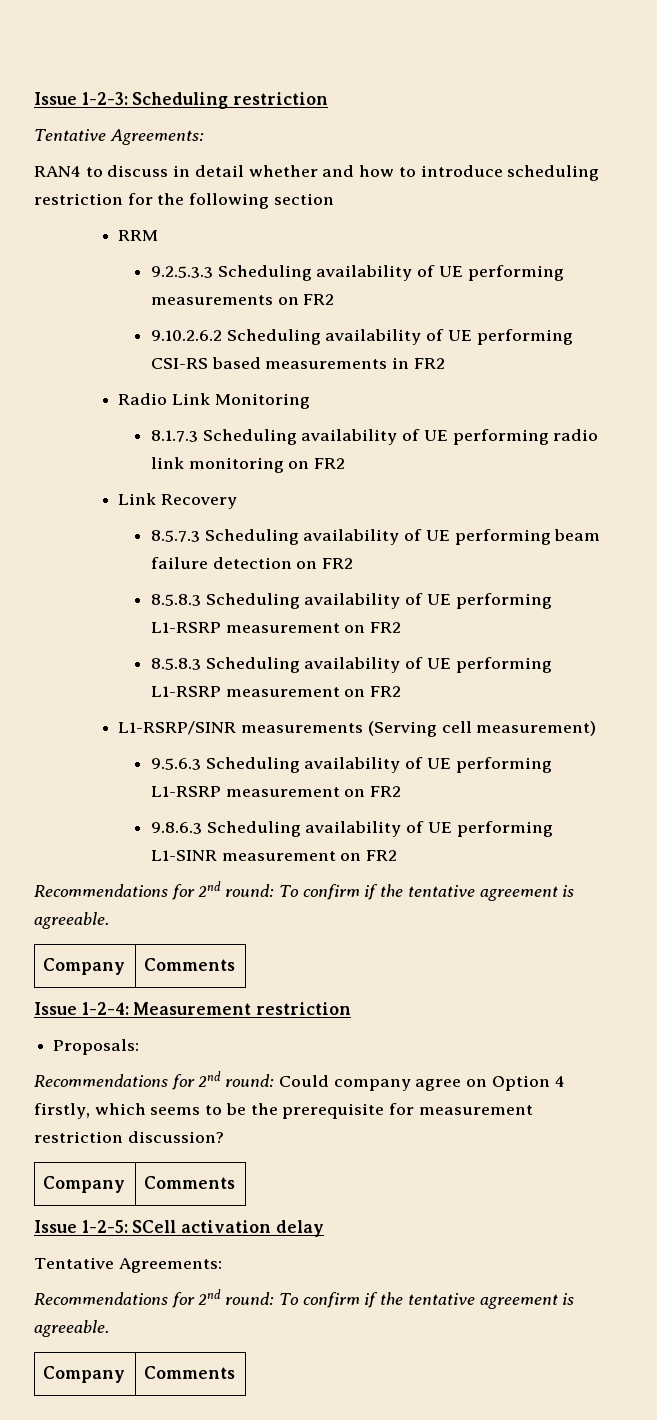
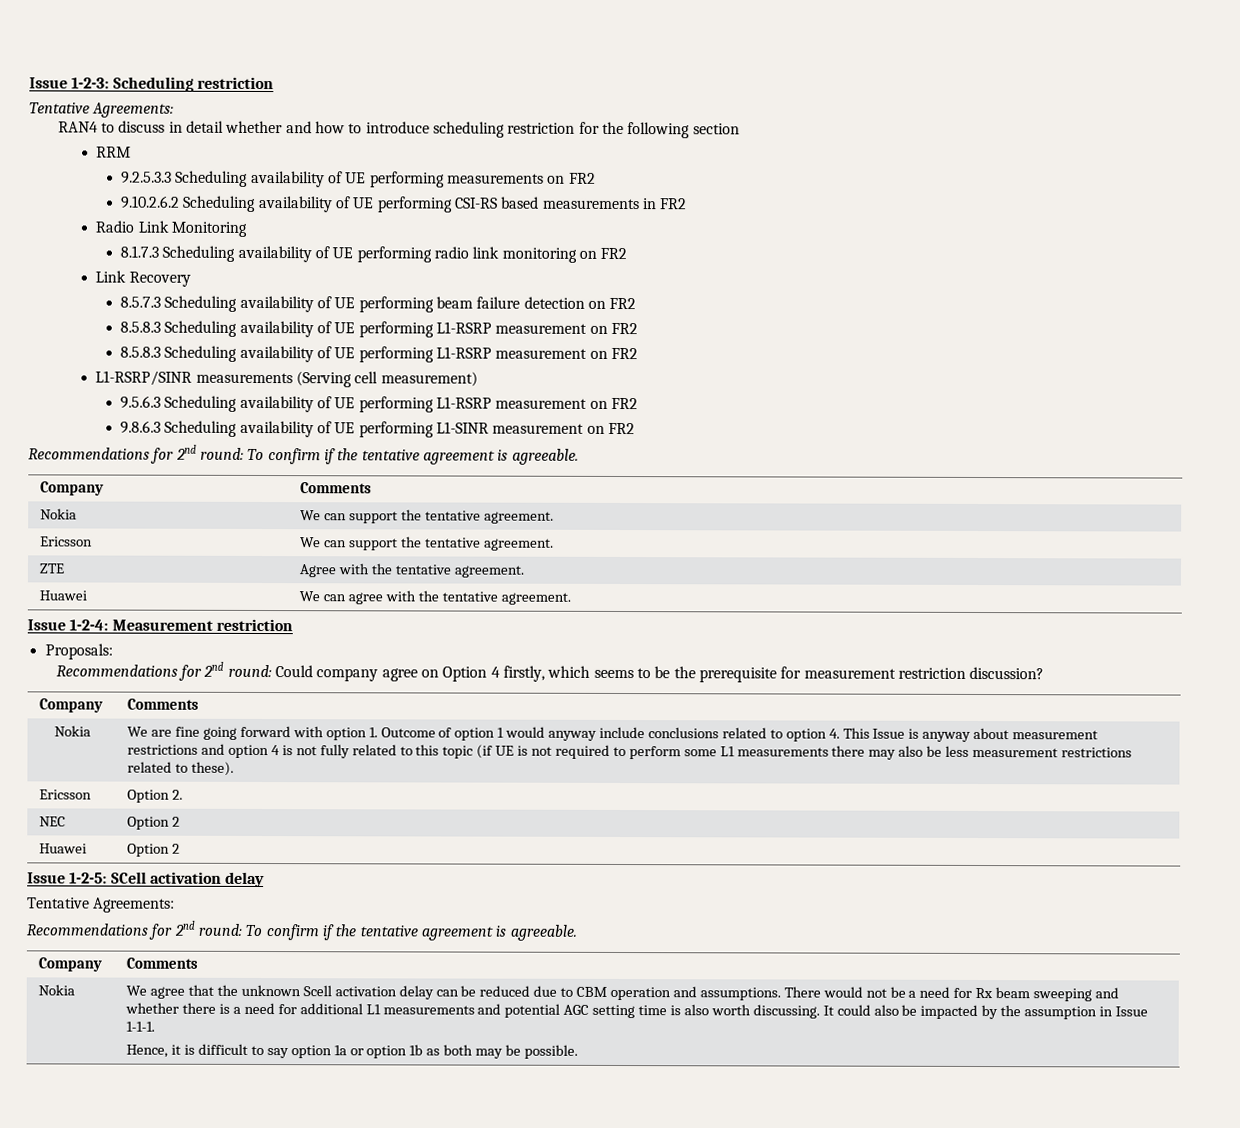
+ Nokia | We can support the tentative agreement.
+ Ericsson | We can support the tentative agreement.
+ ZTE | Agree with the tentative agreement.
+ Huawei | We can agree with the tentative agreement.
+ Nokia | We are fine going forward with option 1. Outcome of option 1 would anyway include conclusions related to option 4. This Issue is anyway about measurement restrictions and option 4 is not fully related to this topic (if UE is not required to perform some L1 measurements there may also be less measurement restrictions related to these).
+ Ericsson | Option 2.
+ NEC | Option 2
+ Huawei | Option 2
+ Nokia | We agree that the unknown Scell activation delay can be reduced due to CBM operation and assumptions. There would not be a need for Rx beam sweeping and whether there is a need for additional L1 measurements and potential AGC setting time is also worth discussing. It could also be impacted by the assumption in Issue 1-1-1.
+ Hence, it is difficult to say option 1a or option 1b as both may be possible.

